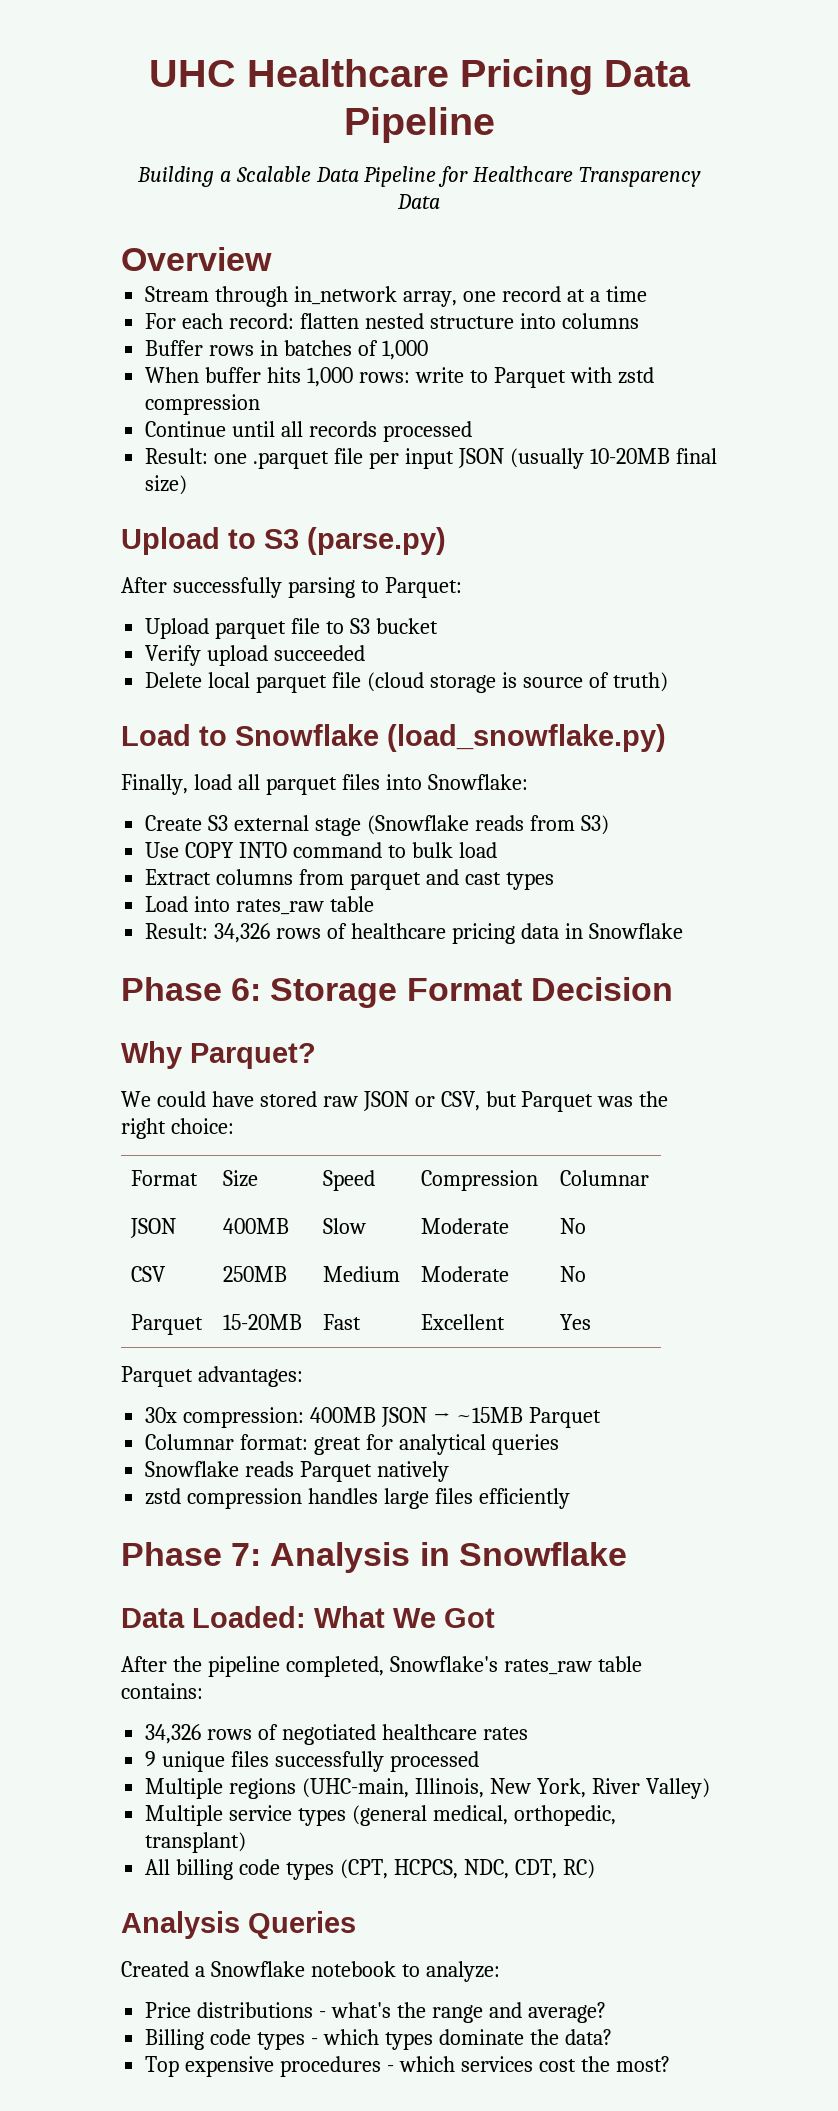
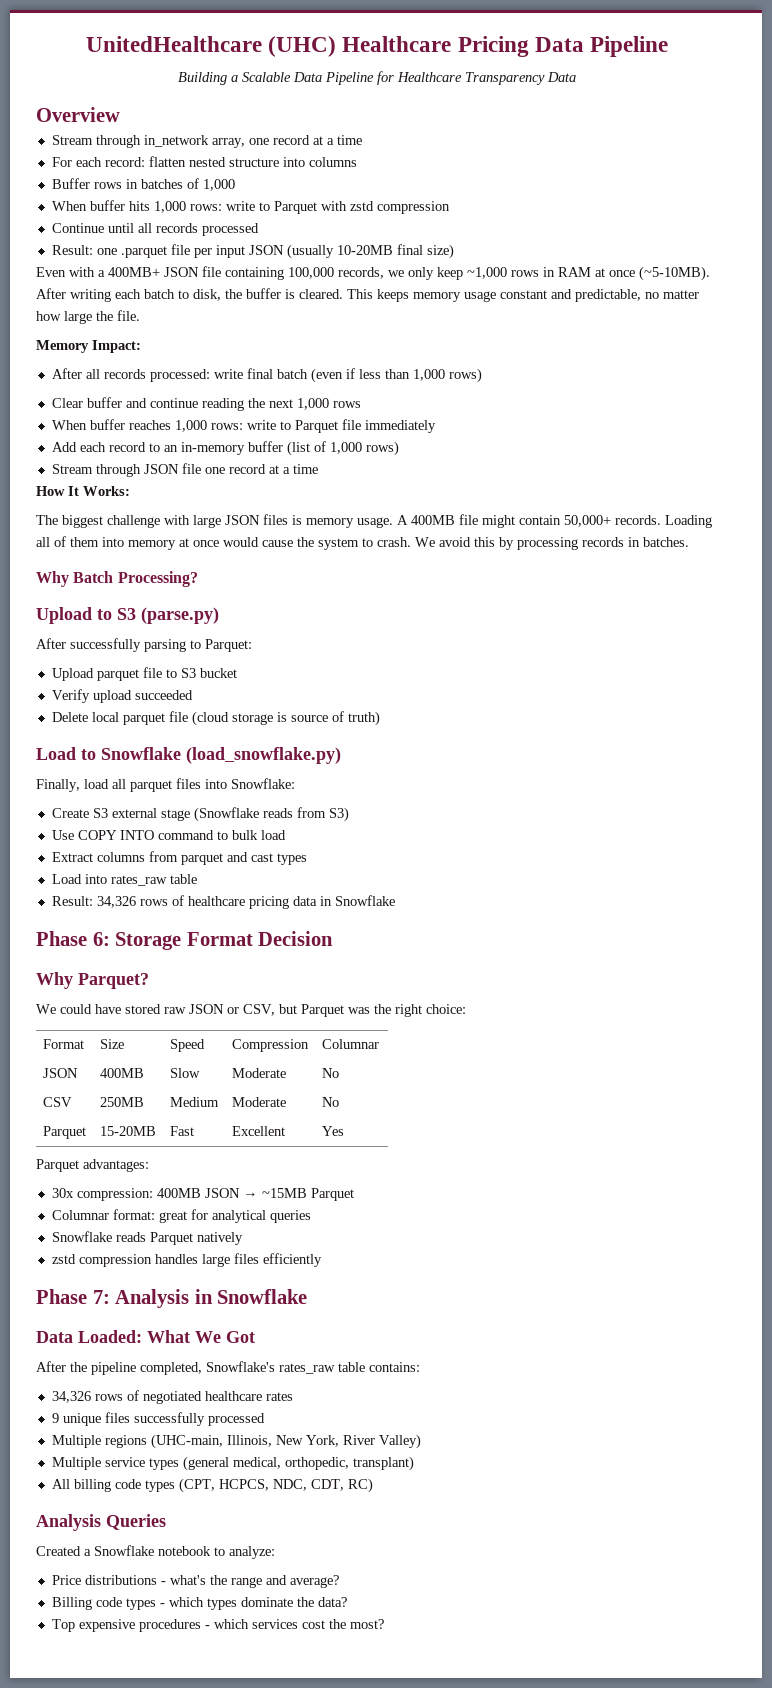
- UHC Healthcare Pricing Data Pipeline
+ UnitedHealthcare (UHC) Healthcare Pricing Data Pipeline
+ Even with a 400MB+ JSON file containing 100,000 records, we only keep ~1,000 rows in RAM at once (~5-10MB). After writing each batch to disk, the buffer is cleared. This keeps memory usage constant and predictable, no matter how large the file.
+ Memory Impact:
+ After all records processed: write final batch (even if less than 1,000 rows)
+ Clear buffer and continue reading the next 1,000 rows
+ When buffer reaches 1,000 rows: write to Parquet file immediately
+ Add each record to an in-memory buffer (list of 1,000 rows)
+ Stream through JSON file one record at a time
+ How It Works:
+ The biggest challenge with large JSON files is memory usage. A 400MB file might contain 50,000+ records. Loading all of them into memory at once would cause the system to crash. We avoid this by processing records in batches.
+ Why Batch Processing?

